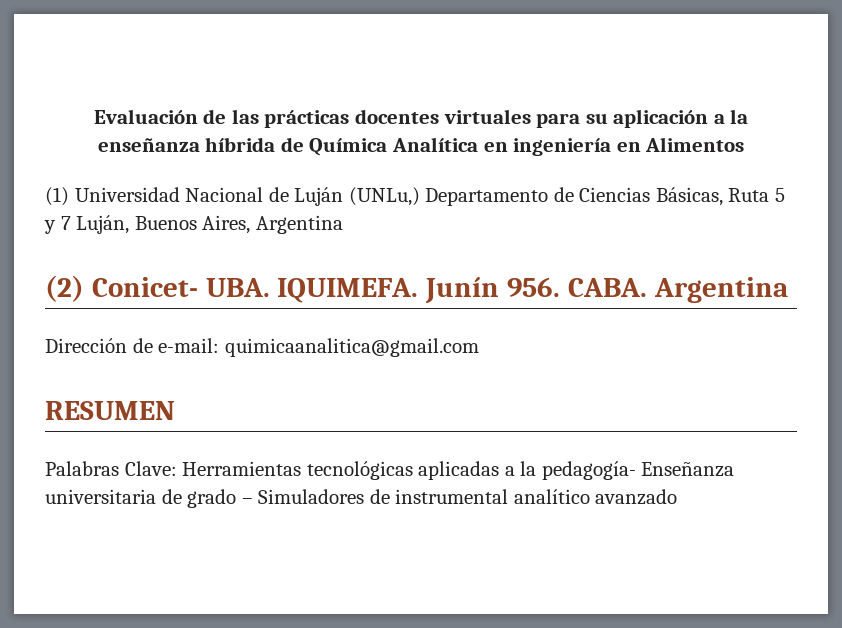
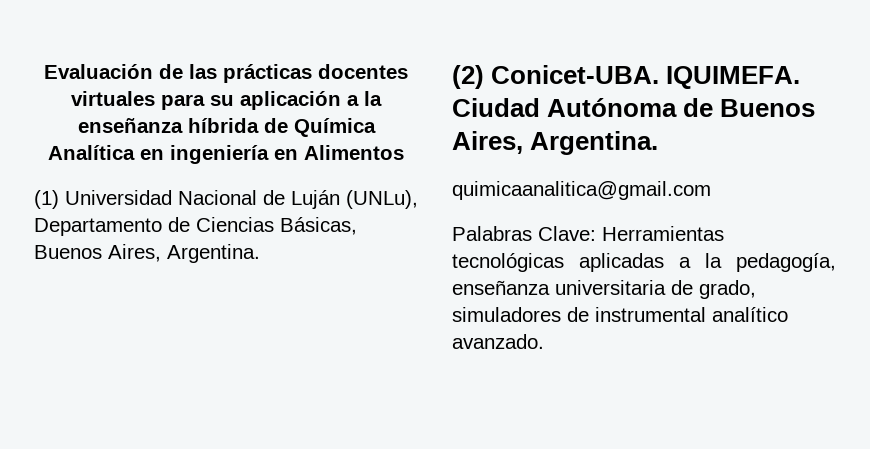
- (1) Universidad Nacional de Luján (UNLu,) Departamento de Ciencias Básicas, Ruta 5 y 7 Luján, Buenos Aires, Argentina
+ (1) Universidad Nacional de Luján (UNLu), Departamento de Ciencias Básicas, Buenos Aires, Argentina.
- (2) Conicet- UBA. IQUIMEFA. Junín 956. CABA. Argentina
- Dirección de e-mail: quimicaanalitica@gmail.com
+ (2) Conicet-UBA. IQUIMEFA. Ciudad Autónoma de Buenos Aires, Argentina.
+ quimicaanalitica@gmail.com
- RESUMEN
- Palabras Clave: Herramientas tecnológicas aplicadas a la pedagogía- Enseñanza universitaria de grado – Simuladores de instrumental analítico avanzado
+ Palabras Clave: Herramientas tecnológicas aplicadas a la pedagogía, enseñanza universitaria de grado, simuladores de instrumental analítico avanzado.

